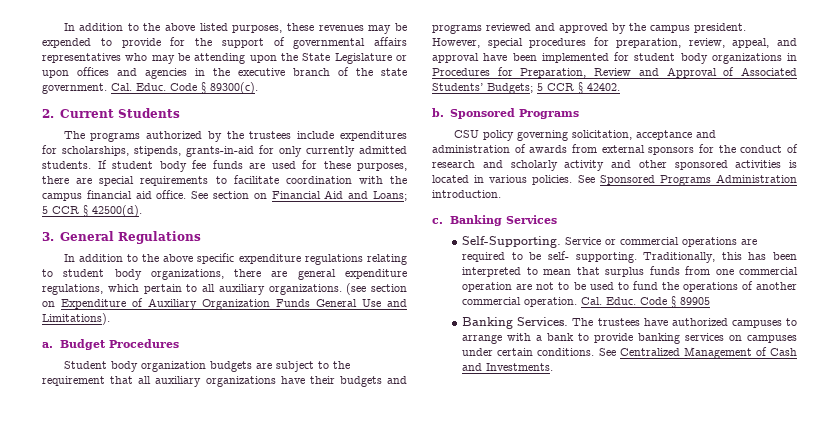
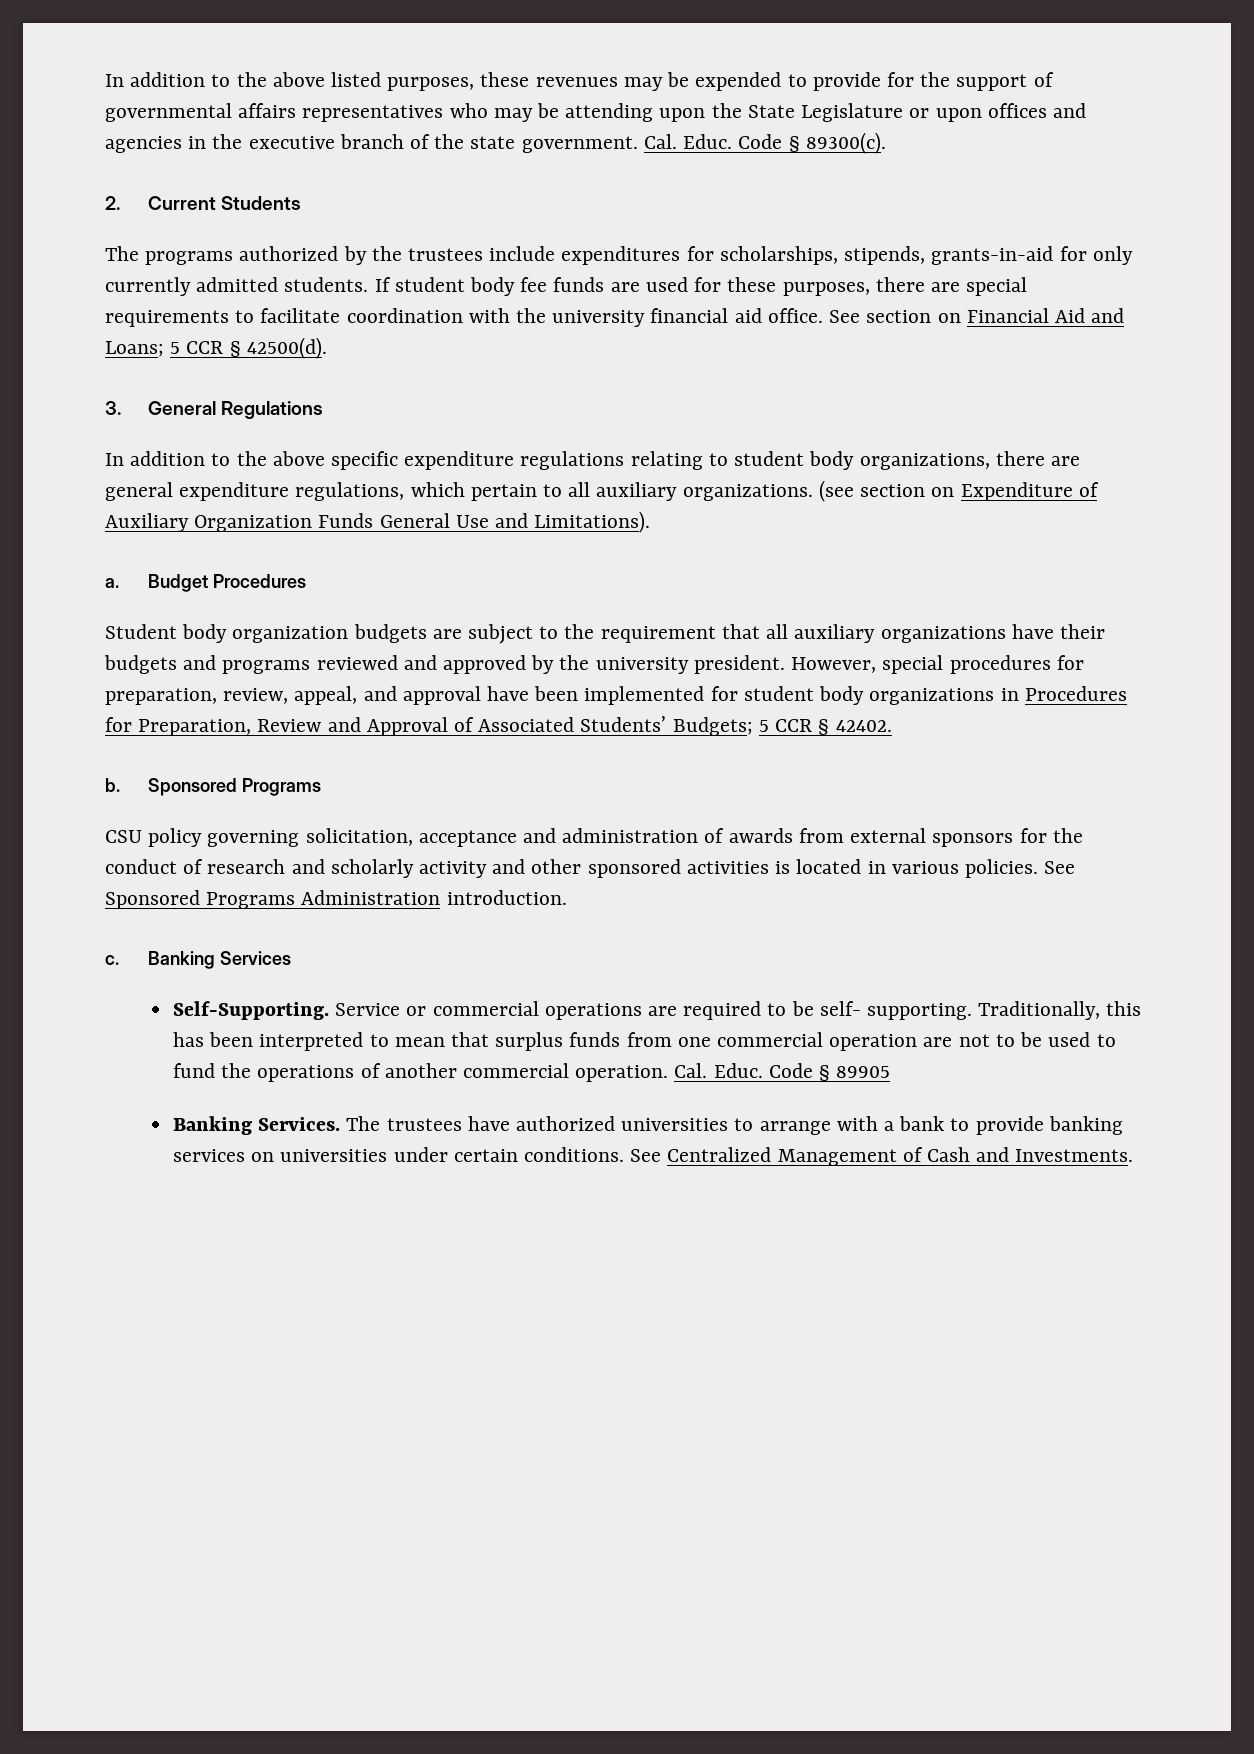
- If student body fee funds are used for these purposes, there are special requirements to facilitate coordination with the campus financial aid office.
+ If student body fee funds are used for these purposes, there are special requirements to facilitate coordination with the university financial aid office.
- Student body organization budgets are subject to the requirement that all auxiliary organizations have their budgets and programs reviewed and approved by the campus president.
+ Student body organization budgets are subject to the requirement that all auxiliary organizations have their budgets and programs reviewed and approved by the university president.
- The trustees have authorized campuses to arrange with a bank to provide banking services on campuses under certain conditions.
+ The trustees have authorized universities to arrange with a bank to provide banking services on universities under certain conditions.

